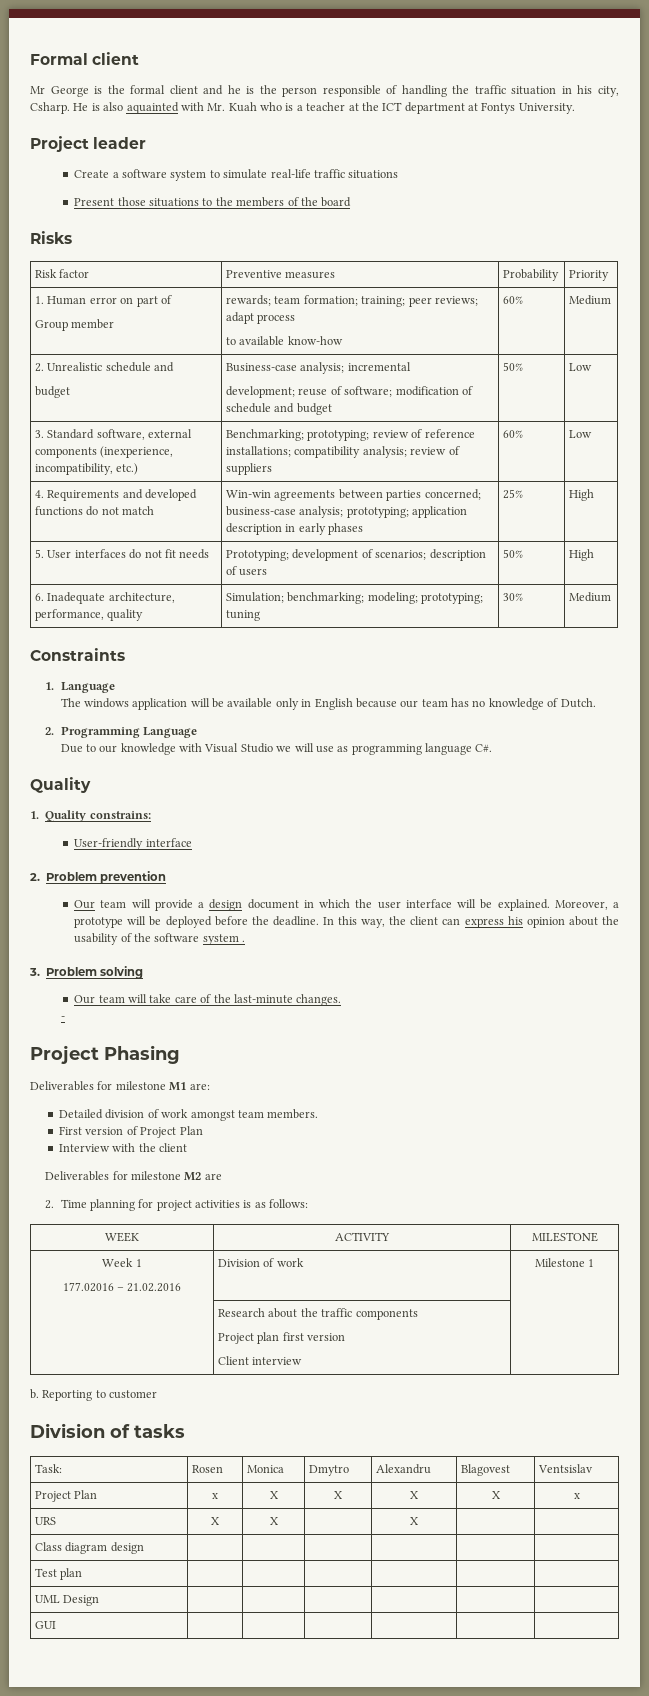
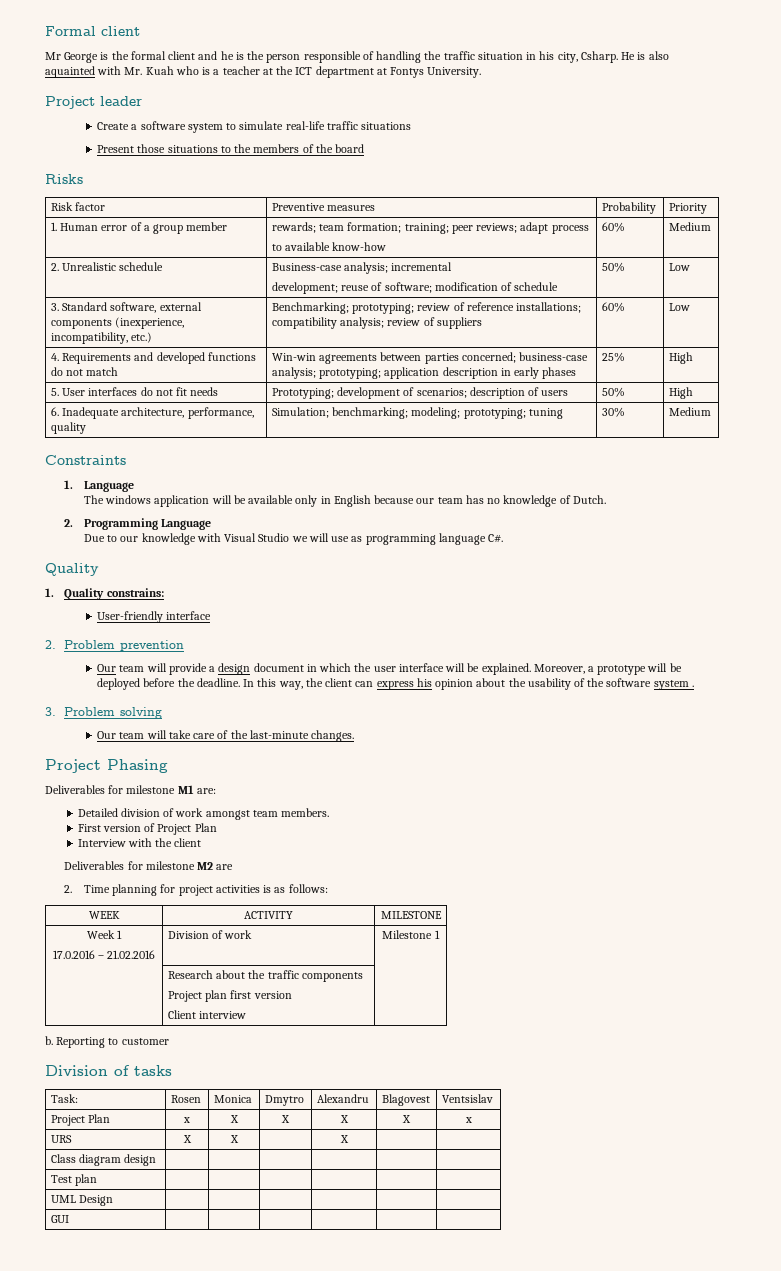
- 1. Human error on part of
- Group member | rewards; team formation; training; peer reviews; adapt process
+ 1. Human error of a group member | rewards; team formation; training; peer reviews; adapt process
- 2. Unrealistic schedule and
- budget | Business-case analysis; incremental
- development; reuse of software; modification of schedule and budget | 50% | Low
+ 2. Unrealistic schedule | Business-case analysis; incremental
+ development; reuse of software; modification of schedule | 50% | Low
  Our team will take care of the last-minute changes.
- -
  Week 1
- 177.02016 – 21.02.2016 | Division of work | Milestone 1
+ 17.0.2016 – 21.02.2016 | Division of work | Milestone 1

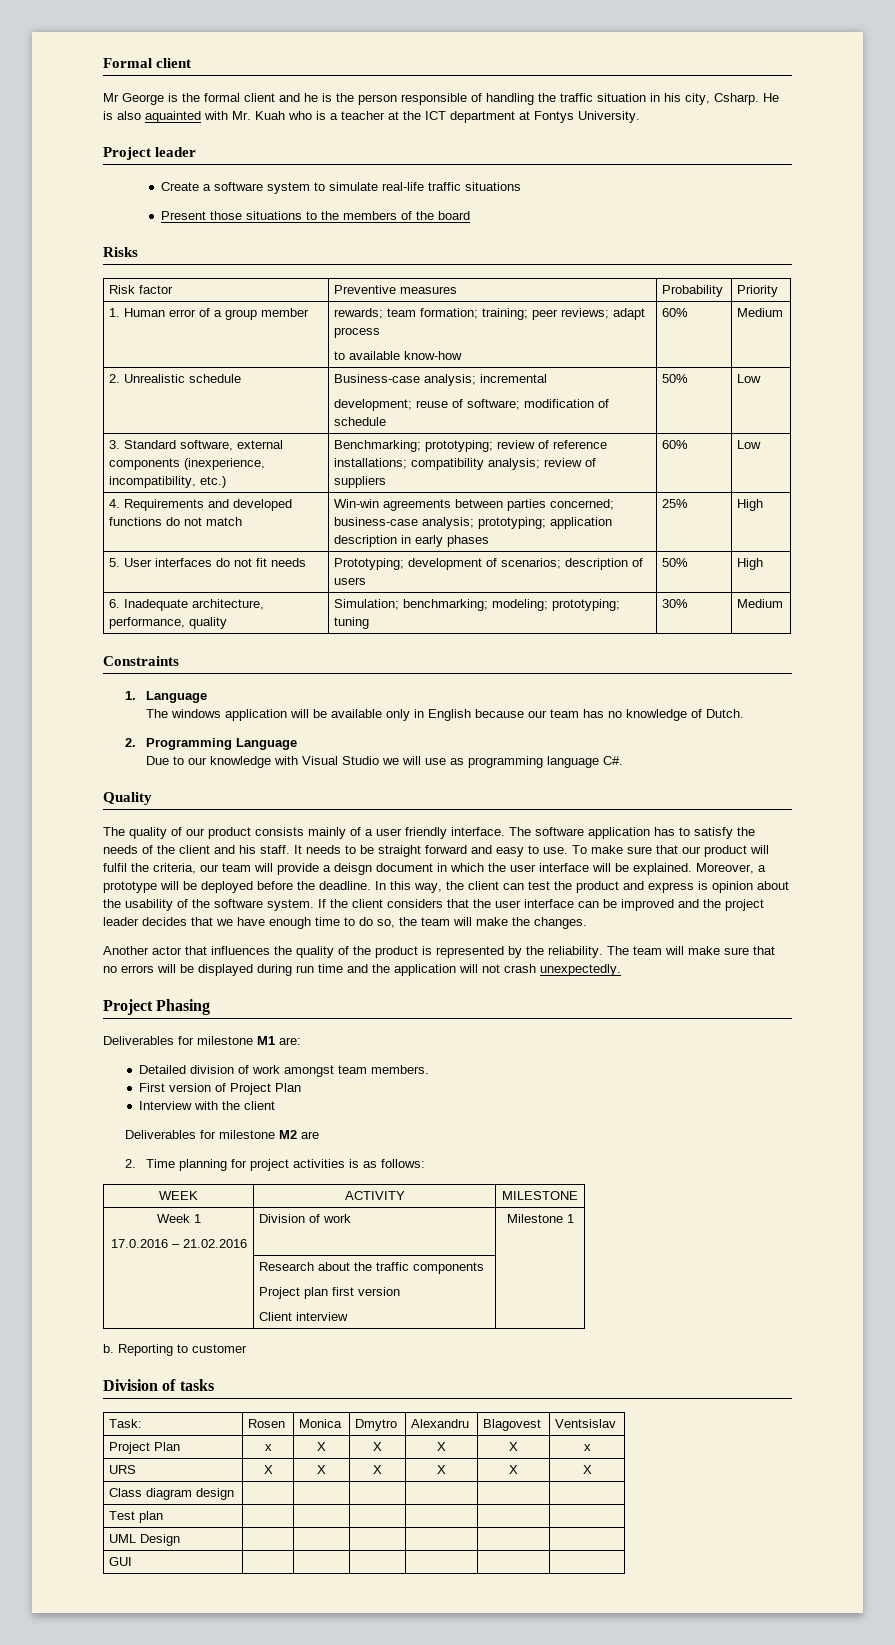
- 1. Quality constrains:
- User-friendly interface
- 2. Problem prevention
- Our team will provide a design document in which the user interface will be explained.
+ The quality of our product consists mainly of a user friendly interface. The software application has to satisfy the needs of the client and his staff. It needs to be straight forward and easy to use. To make sure that our product will fulfil the criteria, our team will provide a deisgn document in which the user interface will be explained.
- In this way, the client can express his opinion about the usability of the software system .
- 3. Problem solving
- Our team will take care of the last-minute changes.
+ In this way, the client can test the product and express is opinion about the usability of the software system. If the client considers that the user interface can be improved and the project leader decides that we have enough time to do so, the team will make the changes.
+ Another actor that influences the quality of the product is represented by the reliability. The team will make sure that no errors will be displayed during run time and the application will not crash unexpectedly.
- URS | X | X | | X | |
+ URS | X | X | X | X | X | X

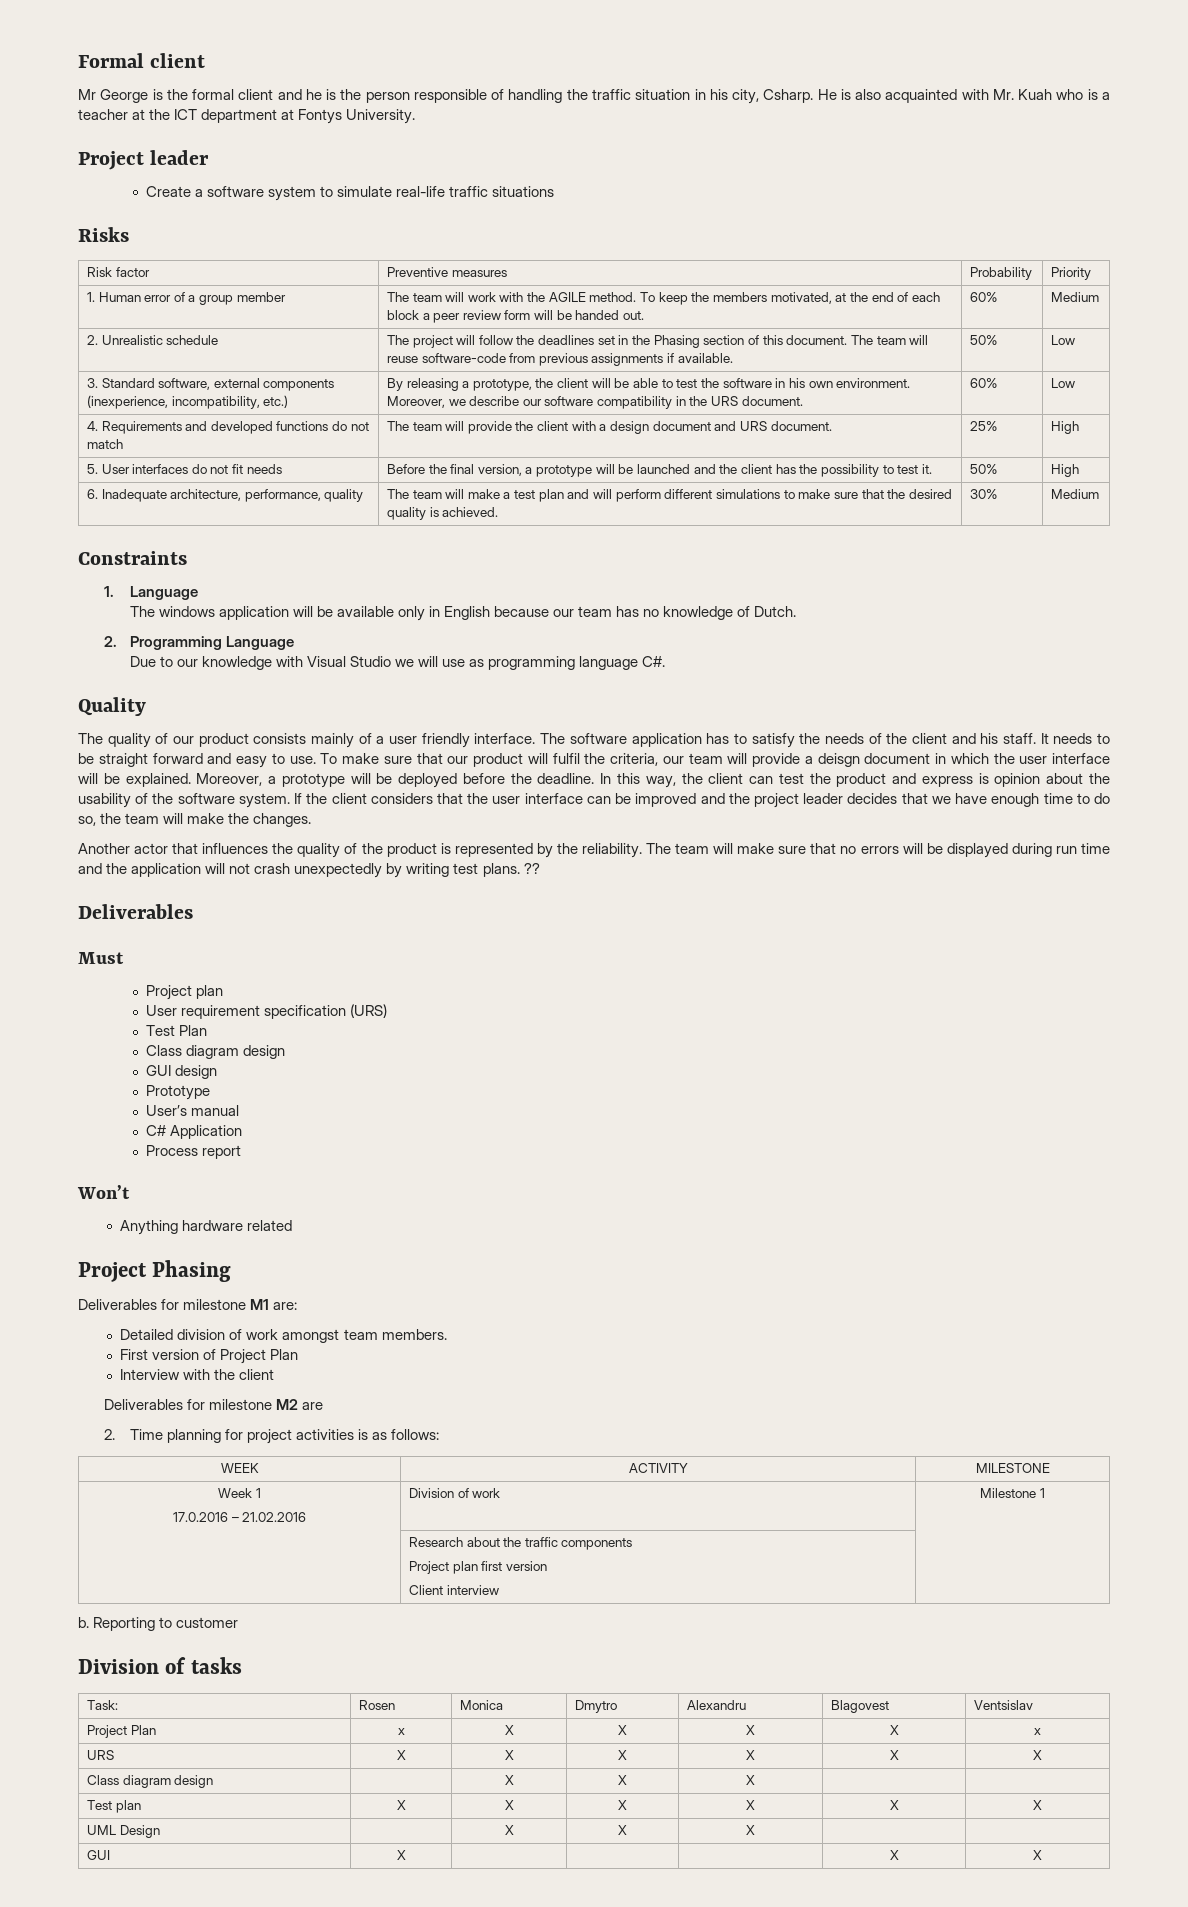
- He is also aquainted with Mr. Kuah who is a teacher at the ICT department at Fontys University.
+ He is also acquainted with Mr. Kuah who is a teacher at the ICT department at Fontys University.
- Present those situations to the members of the board
- 1. Human error of a group member | rewards; team formation; training; peer reviews; adapt process
- to available know-how | 60% | Medium
+ 1. Human error of a group member | The team will work with the AGILE method. To keep the members motivated, at the end of each block a peer review form will be handed out. | 60% | Medium
- 2. Unrealistic schedule | Business-case analysis; incremental
- development; reuse of software; modification of schedule | 50% | Low
+ 2. Unrealistic schedule | The project will follow the deadlines set in the Phasing section of this document. The team will reuse software-code from previous assignments if available. | 50% | Low
- 3. Standard software, external components (inexperience, incompatibility, etc.) | Benchmarking; prototyping; review of reference installations; compatibility analysis; review of suppliers | 60% | Low
+ 3. Standard software, external components (inexperience, incompatibility, etc.) | By releasing a prototype, the client will be able to test the software in his own environment. Moreover, we describe our software compatibility in the URS document. | 60% | Low
- 4. Requirements and developed functions do not match | Win-win agreements between parties concerned; business-case analysis; prototyping; application description in early phases | 25% | High
+ 4. Requirements and developed functions do not match | The team will provide the client with a design document and URS document. | 25% | High
- 5. User interfaces do not fit needs | Prototyping; development of scenarios; description of users | 50% | High
+ 5. User interfaces do not fit needs | Before the final version, a prototype will be launched and the client has the possibility to test it. | 50% | High
- 6. Inadequate architecture, performance, quality | Simulation; benchmarking; modeling; prototyping; tuning | 30% | Medium
+ 6. Inadequate architecture, performance, quality | The team will make a test plan and will perform different simulations to make sure that the desired quality is achieved. | 30% | Medium
- The team will make sure that no errors will be displayed during run time and the application will not crash unexpectedly.
+ The team will make sure that no errors will be displayed during run time and the application will not crash unexpectedly by writing test plans. ??
+ Deliverables
+ Must
+ Project plan
+ User requirement specification (URS)
+ Test Plan
+ Class diagram design
+ GUI design
+ Prototype
+ User’s manual
+ C# Application
+ Process report
+ Won’t
+ Anything hardware related
- Class diagram design | | | | | |
+ Class diagram design | | X | X | X | |
- Test plan | | | | | |
- UML Design | | | | | |
- GUI | | | | | |
+ Test plan | X | X | X | X | X | X
+ UML Design | | X | X | X | |
+ GUI | X | | | | X | X

